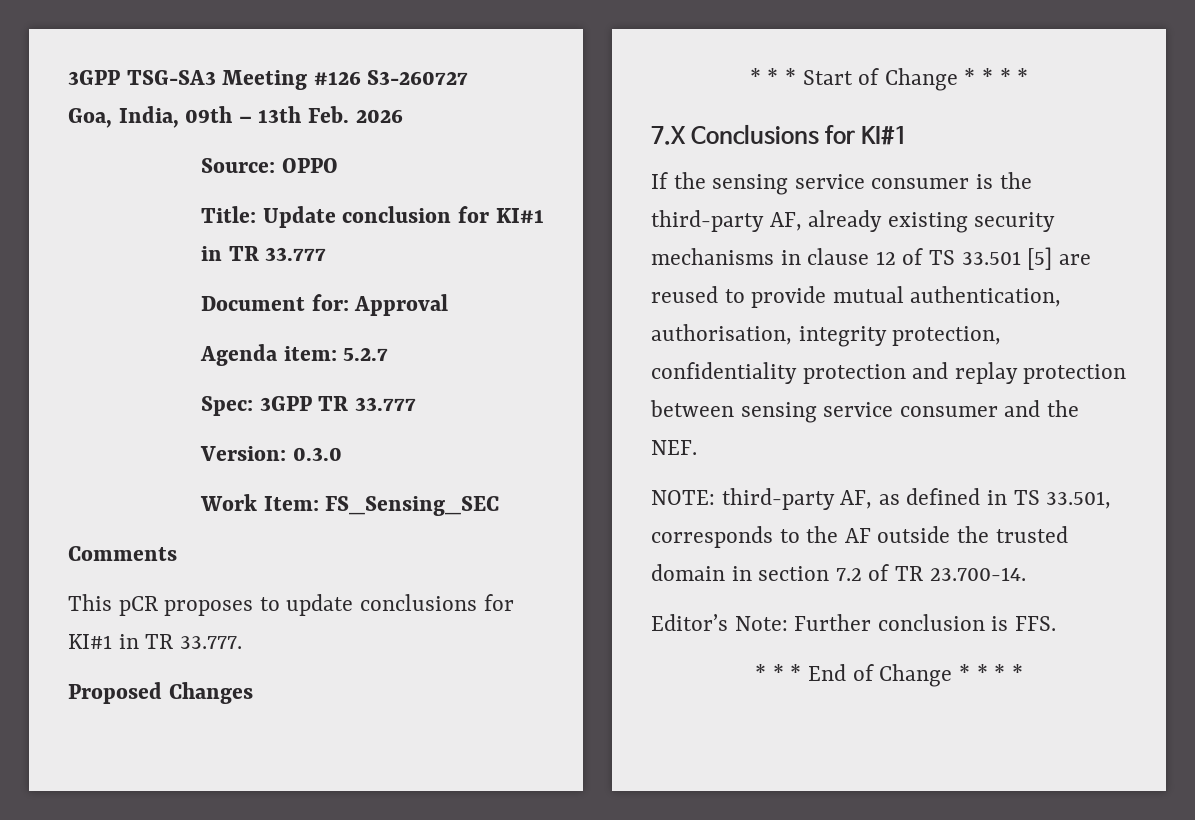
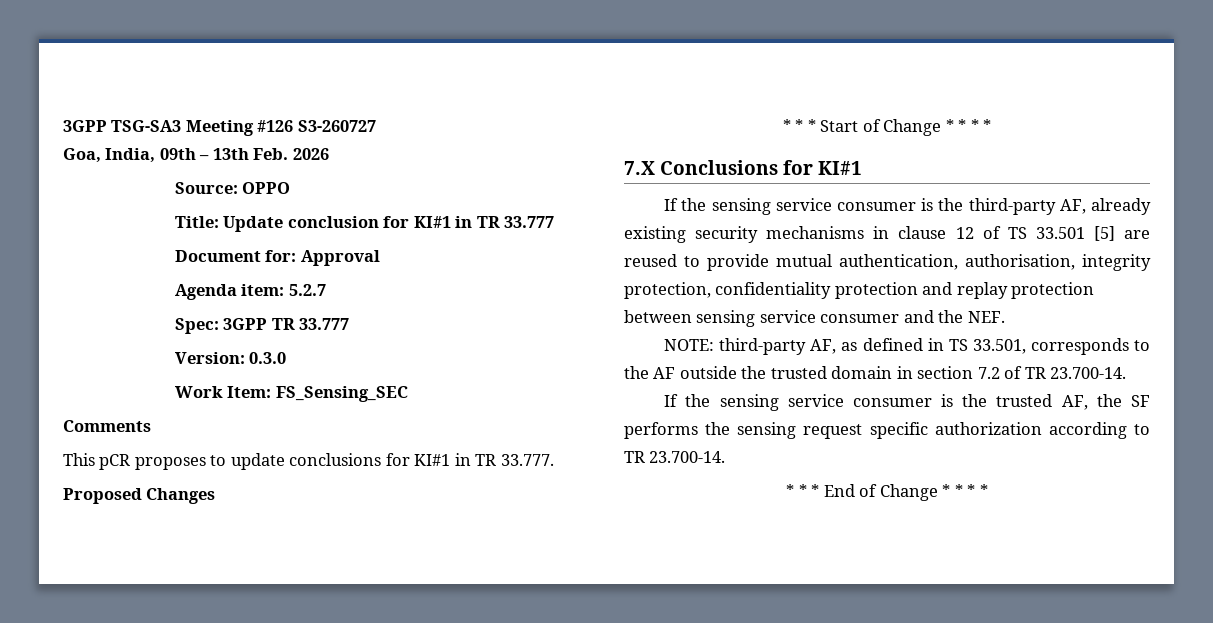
- Editor’s Note: Further conclusion is FFS.
+ If the sensing service consumer is the trusted AF, the SF performs the sensing request specific authorization according to TR 23.700-14.

